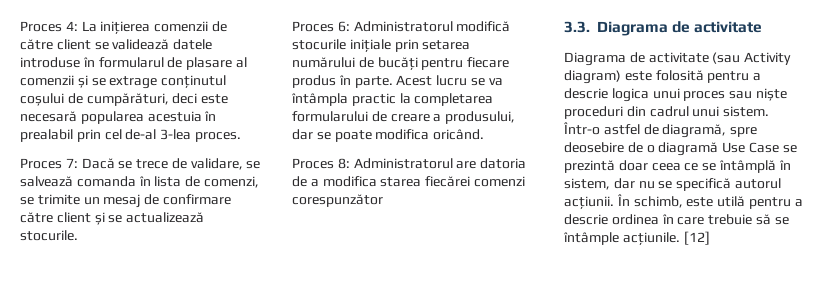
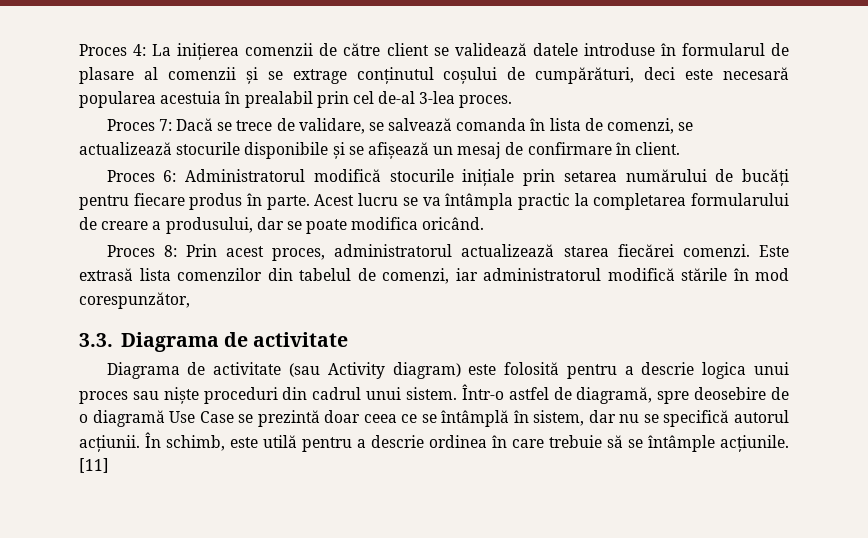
- Proces 7: Dacă se trece de validare, se salvează comanda în lista de comenzi, se trimite un mesaj de confirmare către client și se actualizează stocurile.
+ Proces 7: Dacă se trece de validare, se salvează comanda în lista de comenzi, se actualizează stocurile disponibile și se afișează un mesaj de confirmare în client.
- Proces 8: Administratorul are datoria de a modifica starea fiecărei comenzi corespunzător
+ Proces 8: Prin acest proces, administratorul actualizează starea fiecărei comenzi. Este extrasă lista comenzilor din tabelul de comenzi, iar administratorul modifică stările în mod corespunzător,
- [12]
+ [11]

